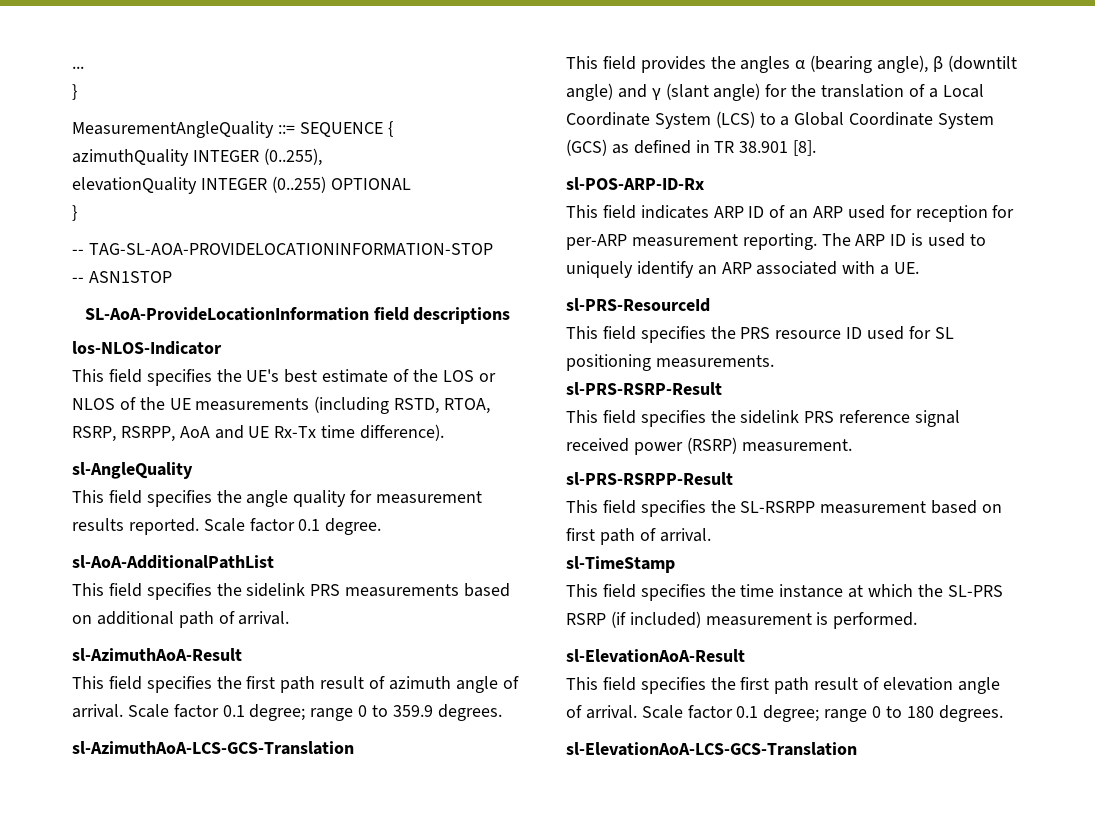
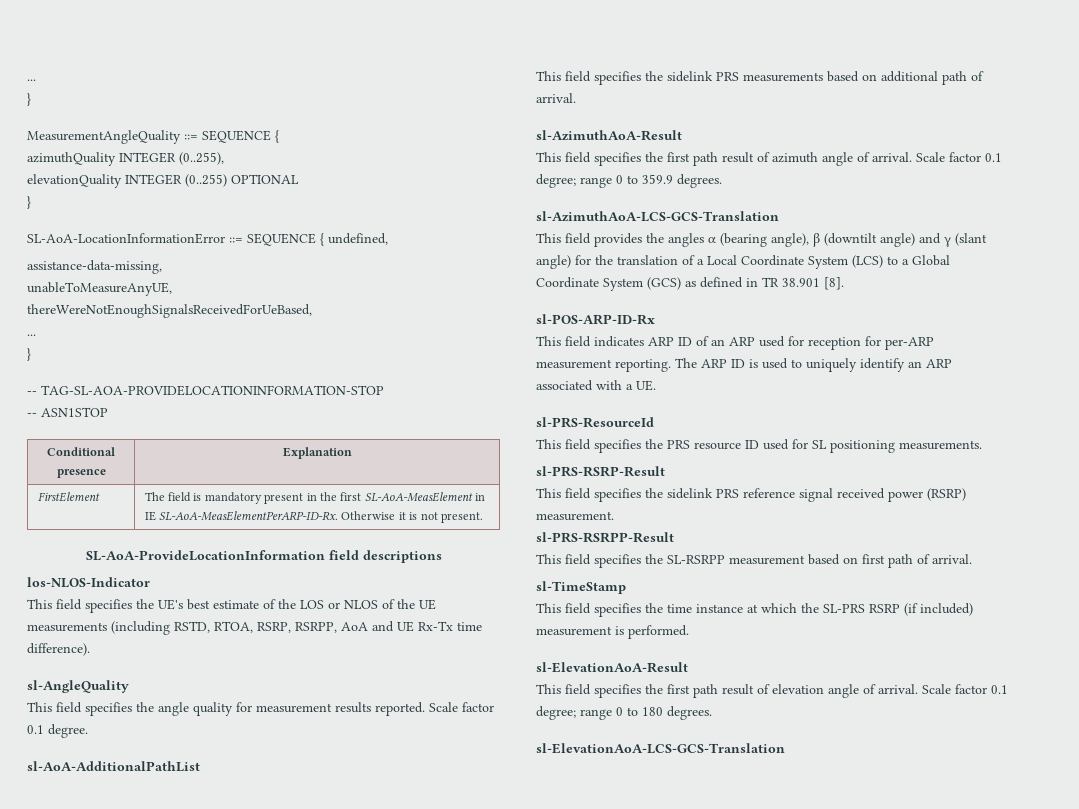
+ SL-AoA-LocationInformationError ::= SEQUENCE { undefined,
+ assistance-data-missing,
+ unableToMeasureAnyUE,
+ thereWereNotEnoughSignalsReceivedForUeBased,
+ ...
+ }
  -- TAG-SL-AOA-PROVIDELOCATIONINFORMATION-STOP
  -- ASN1STOP
+ Conditional presence | Explanation
+ FirstElement | The field is mandatory present in the first SL-AoA-MeasElement in IE SL-AoA-MeasElementPerARP-ID-Rx. Otherwise it is not present.

